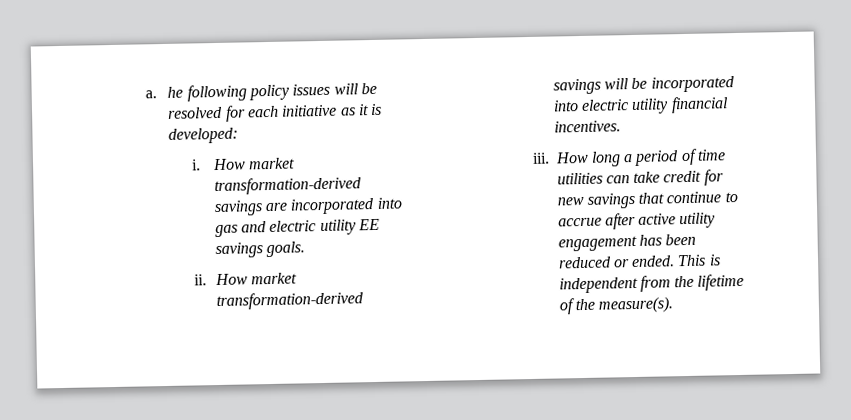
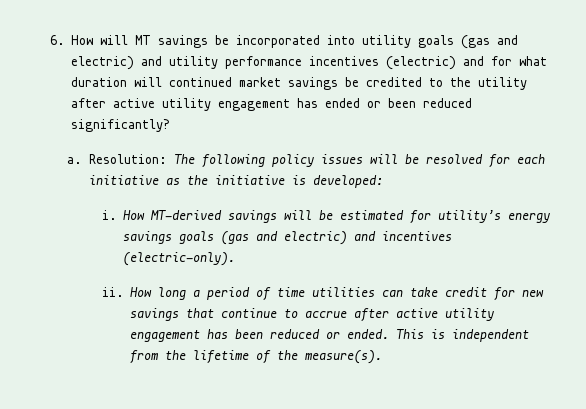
- a. he following policy issues will be resolved for each initiative as it is developed:
+ 6. How will MT savings be incorporated into utility goals (gas and electric) and utility performance incentives (electric) and for what duration will continued market savings be credited to the utility after active utility engagement has ended or been reduced significantly?
+ a. Resolution: The following policy issues will be resolved for each initiative as the initiative is developed:
- How market transformation-derived savings are incorporated into gas and electric utility EE savings goals.
- ii. How market transformation-derived savings will be incorporated into electric utility financial incentives.
- iii.
+ How MT-derived savings will be estimated for utility’s energy savings goals (gas and electric) and incentives (electric-only).
+ ii.

